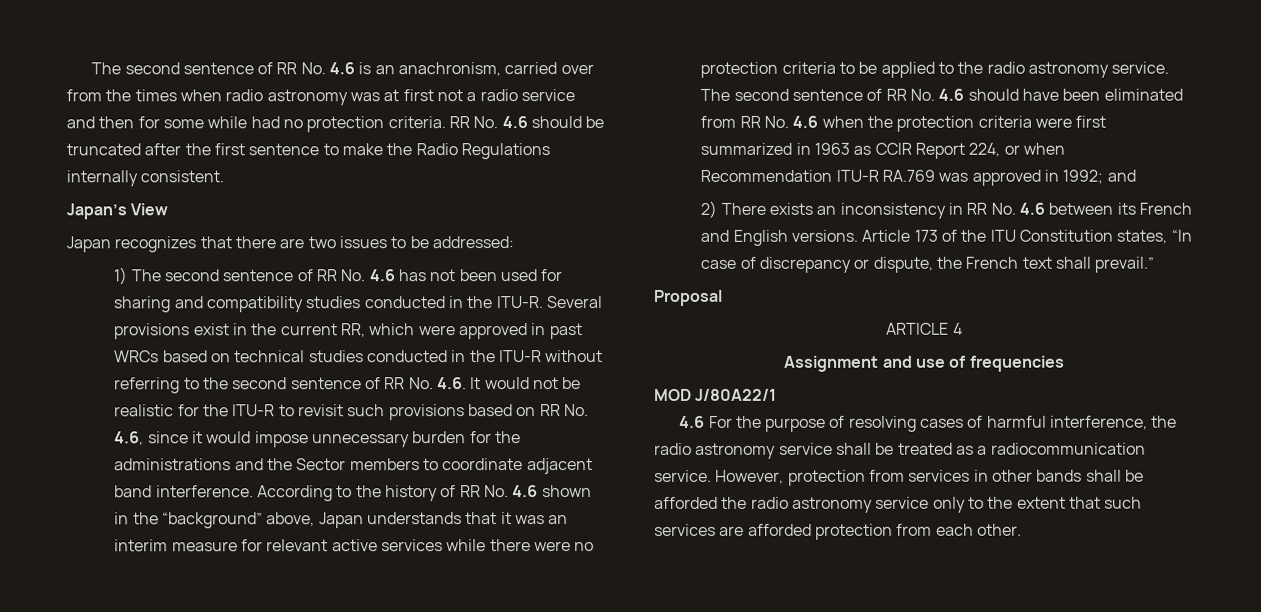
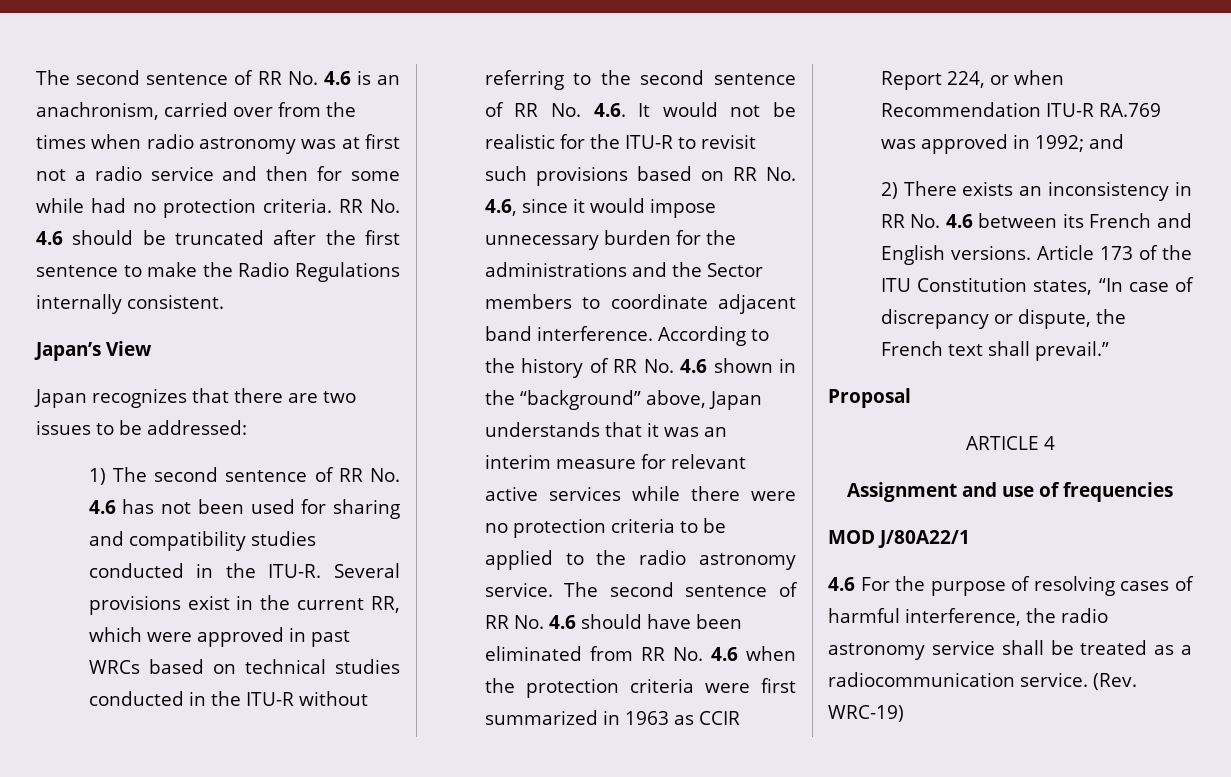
- However, protection from services in other bands shall be afforded the radio astronomy service only to the extent that such services are afforded protection from each other.
+ (Rev. WRC-19)

